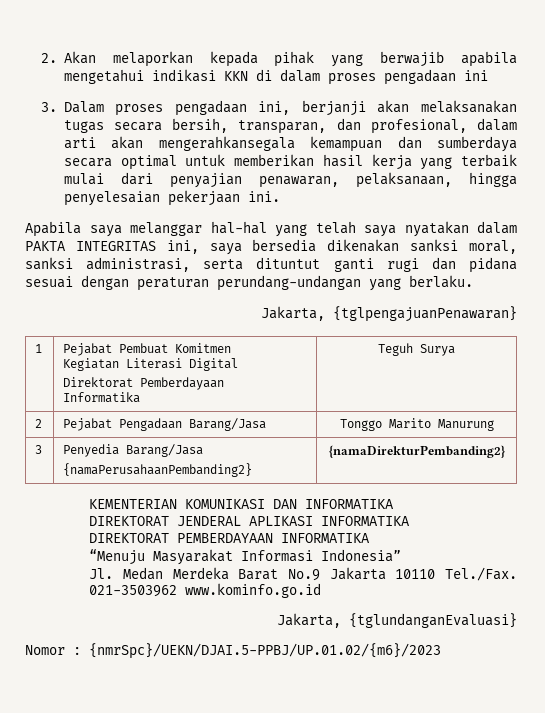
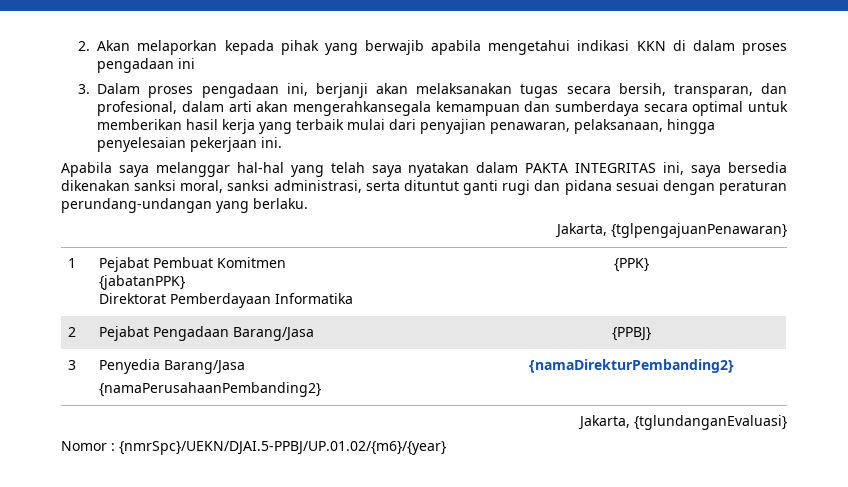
  1 | Pejabat Pembuat Komitmen
- Kegiatan Literasi Digital
- Direktorat Pemberdayaan Informatika | Teguh Surya
+ {jabatanPPK}
+ Direktorat Pemberdayaan Informatika | {PPK}
- 2 | Pejabat Pengadaan Barang/Jasa | Tonggo Marito Manurung
+ 2 | Pejabat Pengadaan Barang/Jasa | {PPBJ}
- KEMENTERIAN KOMUNIKASI DAN INFORMATIKA
- DIREKTORAT JENDERAL APLIKASI INFORMATIKA
- DIREKTORAT PEMBERDAYAAN INFORMATIKA
- “Menuju Masyarakat Informasi Indonesia”
- Jl. Medan Merdeka Barat No.9 Jakarta 10110 Tel./Fax. 021-3503962 www.kominfo.go.id
- Nomor : {nmrSpc}/UEKN/DJAI.5-PPBJ/UP.01.02/{m6}/2023
+ Nomor : {nmrSpc}/UEKN/DJAI.5-PPBJ/UP.01.02/{m6}/{year}

